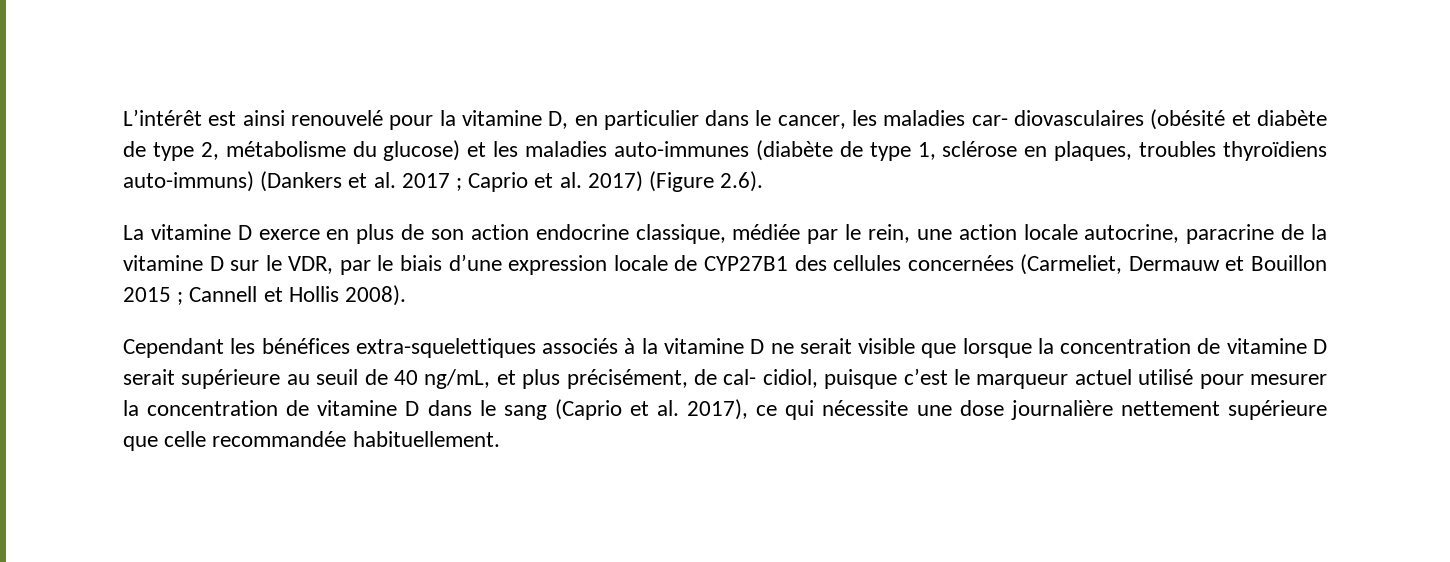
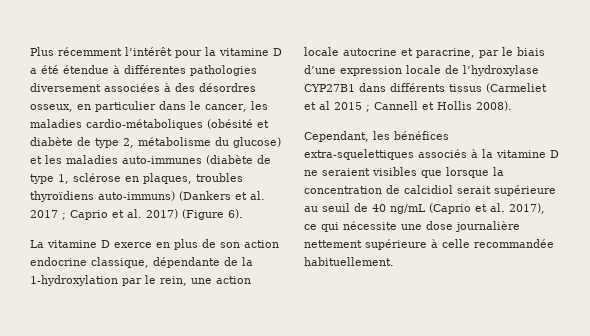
- L’intérêt est ainsi renouvelé pour la vitamine D, en particulier dans le cancer, les maladies car- diovasculaires (obésité et diabète de type 2, métabolisme du glucose) et les maladies auto-immunes (diabète de type 1, sclérose en plaques, troubles thyroïdiens auto-immuns) (Dankers et al. 2017 ; Caprio et al. 2017) (Figure 2.6).
+ Plus récemment l’intérêt pour la vitamine D a été étendue à différentes pathologies diversement associées à des désordres osseux, en particulier dans le cancer, les maladies cardio-métaboliques (obésité et diabète de type 2, métabolisme du glucose) et les maladies auto-immunes (diabète de type 1, sclérose en plaques, troubles thyroïdiens auto-immuns) (Dankers et al. 2017 ; Caprio et al. 2017) (Figure 6).
- La vitamine D exerce en plus de son action endocrine classique, médiée par le rein, une action locale autocrine, paracrine de la vitamine D sur le VDR, par le biais d’une expression locale de CYP27B1 des cellules concernées (Carmeliet, Dermauw et Bouillon 2015 ; Cannell et Hollis 2008).
+ La vitamine D exerce en plus de son action endocrine classique, dépendante de la 1-hydroxylation par le rein, une action locale autocrine et paracrine, par le biais d’une expression locale de l’hydroxylase CYP27B1 dans différents tissus (Carmeliet et al 2015 ; Cannell et Hollis 2008).
- Cependant les bénéfices extra-squelettiques associés à la vitamine D ne serait visible que lorsque la concentration de vitamine D serait supérieure au seuil de 40 ng/mL, et plus précisément, de cal- cidiol, puisque c’est le marqueur actuel utilisé pour mesurer la concentration de vitamine D dans le sang (Caprio et al. 2017), ce qui nécessite une dose journalière nettement supérieure que celle recommandée habituellement.
+ Cependant, les bénéfices extra-squelettiques associés à la vitamine D ne seraient visibles que lorsque la concentration de calcidiol serait supérieure au seuil de 40 ng/mL (Caprio et al. 2017), ce qui nécessite une dose journalière nettement supérieure à celle recommandée habituellement.

